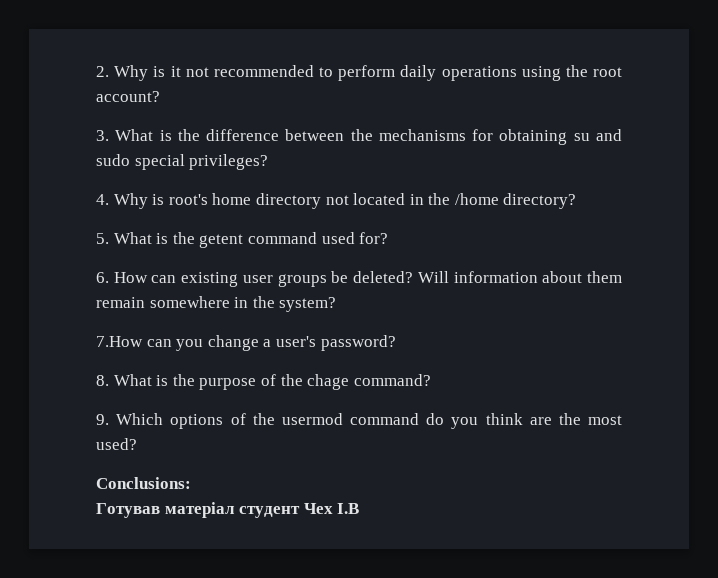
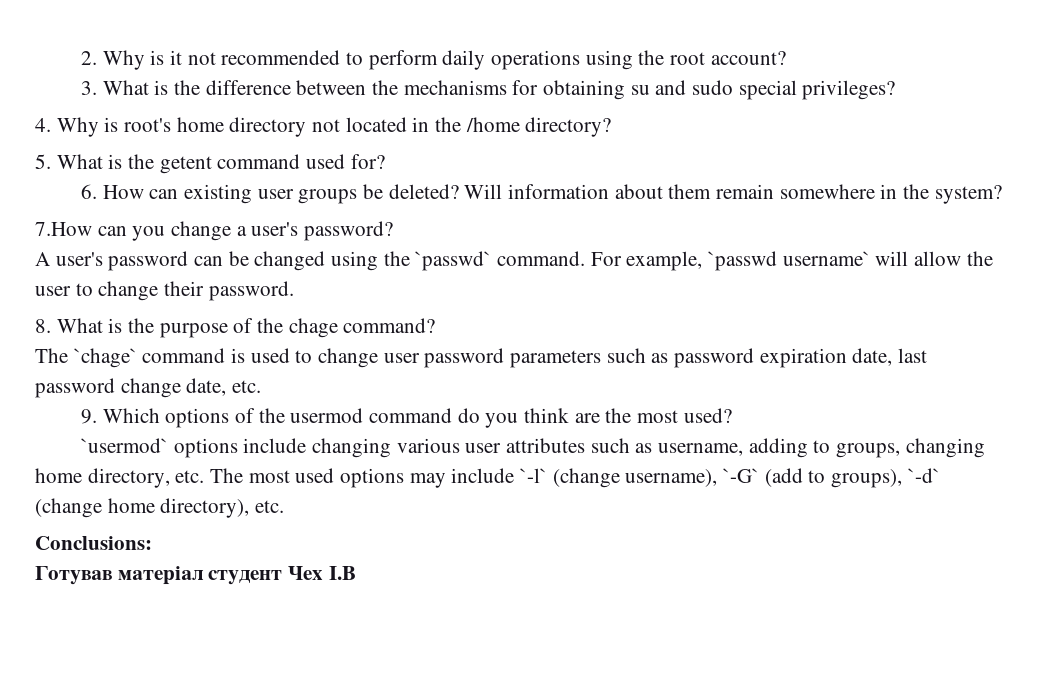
+ A user's password can be changed using the `passwd` command. For example, `passwd username` will allow the user to change their password.
+ The `chage` command is used to change user password parameters such as password expiration date, last password change date, etc.
+ `usermod` options include changing various user attributes such as username, adding to groups, changing home directory, etc. The most used options may include `-l` (change username), `-G` (add to groups), `-d` (change home directory), etc.

